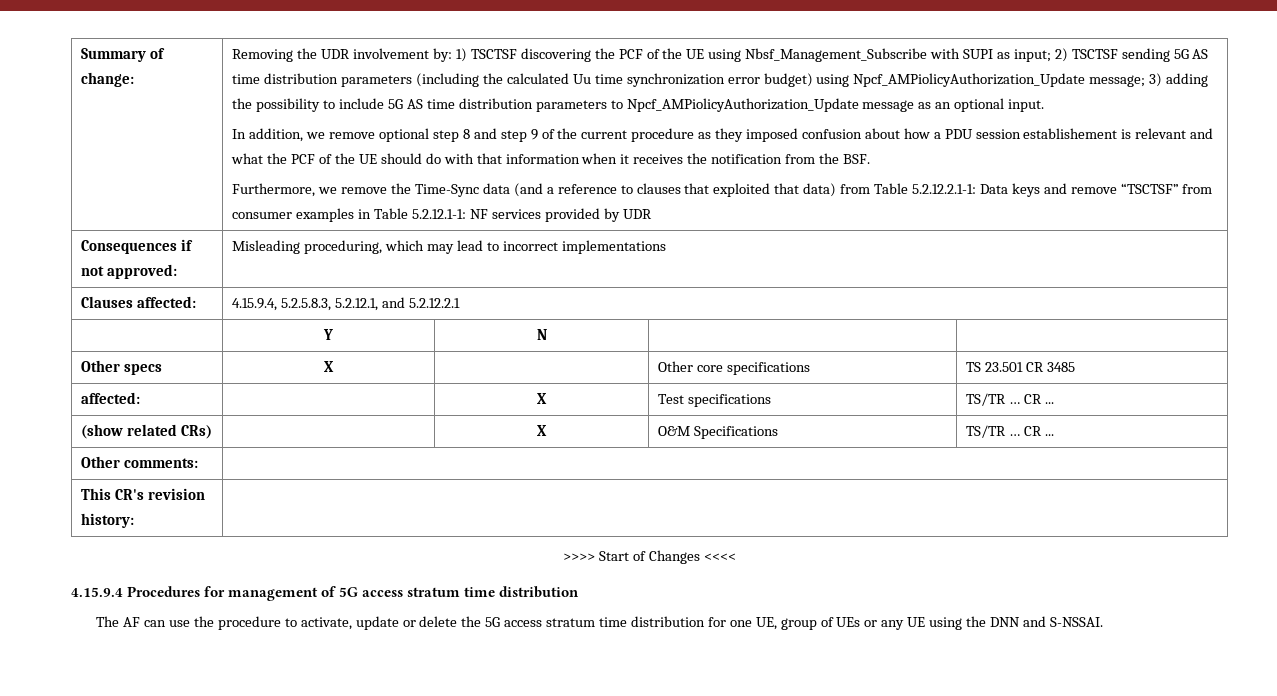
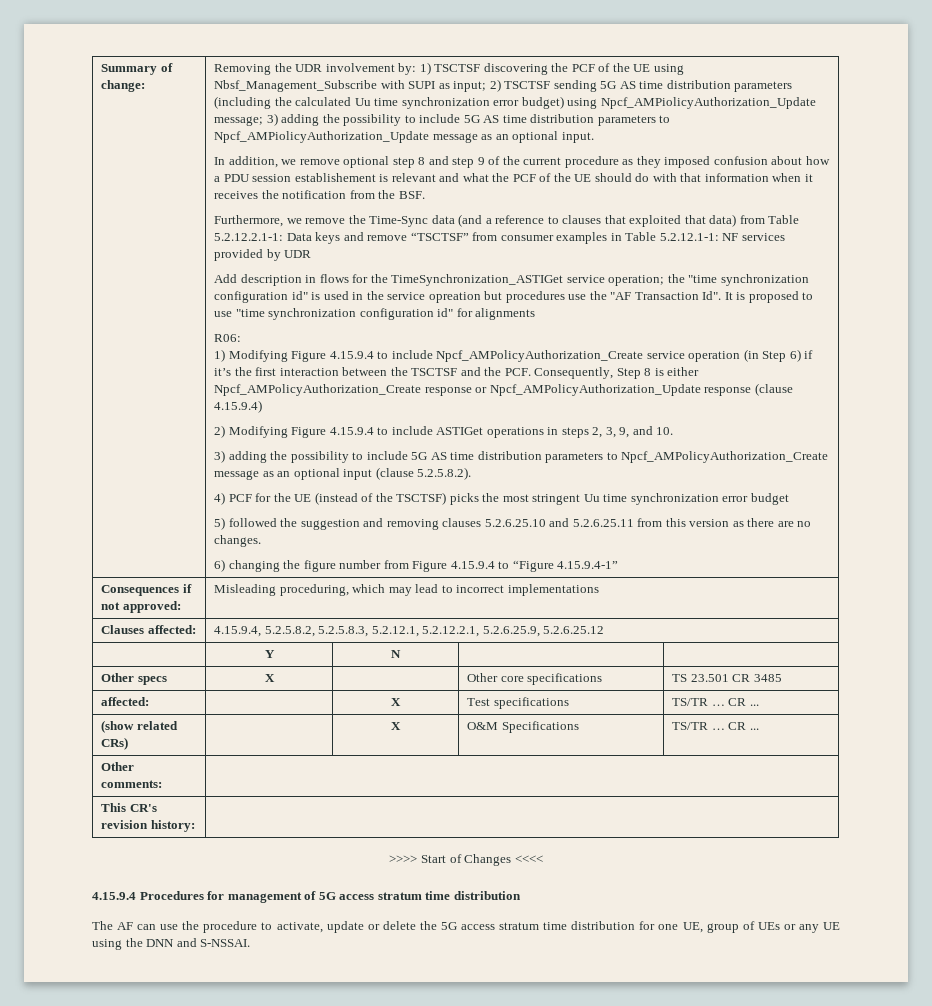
+ Add description in flows for the TimeSynchronization_ASTIGet service operation; the "time synchronization configuration id" is used in the service opreation but procedures use the "AF Transaction Id". It is proposed to use "time synchronization configuration id" for alignments
+ R06:
+ 1) Modifying Figure 4.15.9.4 to include Npcf_AMPolicyAuthorization_Create service operation (in Step 6) if it’s the first interaction between the TSCTSF and the PCF. Consequently, Step 8 is either Npcf_AMPolicyAuthorization_Create response or Npcf_AMPolicyAuthorization_Update response (clause 4.15.9.4)
+ 2) Modifying Figure 4.15.9.4 to include ASTIGet operations in steps 2, 3, 9, and 10.
+ 3) adding the possibility to include 5G AS time distribution parameters to Npcf_AMPolicyAuthorization_Create message as an optional input (clause 5.2.5.8.2).
+ 4) PCF for the UE (instead of the TSCTSF) picks the most stringent Uu time synchronization error budget
+ 5) followed the suggestion and removing clauses 5.2.6.25.10 and 5.2.6.25.11 from this version as there are no changes.
+ 6) changing the figure number from Figure 4.15.9.4 to “Figure 4.15.9.4-1”
- Clauses affected: | 4.15.9.4, 5.2.5.8.3, 5.2.12.1, and 5.2.12.2.1
+ Clauses affected: | 4.15.9.4, 5.2.5.8.2, 5.2.5.8.3, 5.2.12.1, 5.2.12.2.1, 5.2.6.25.9, 5.2.6.25.12

